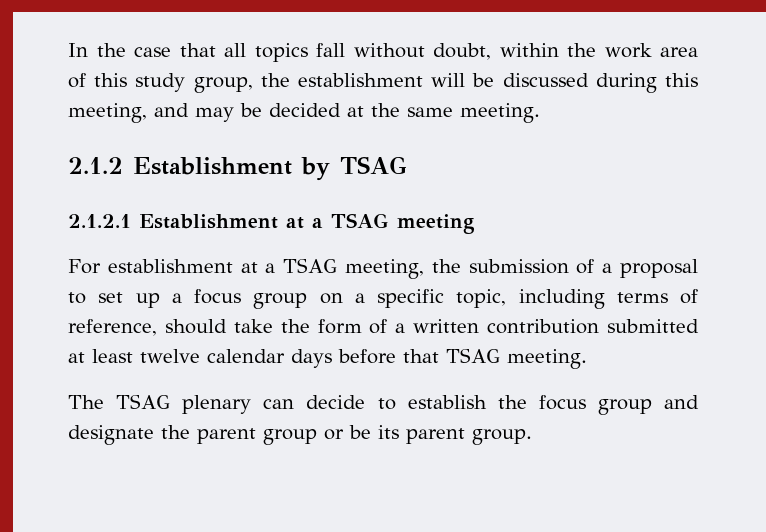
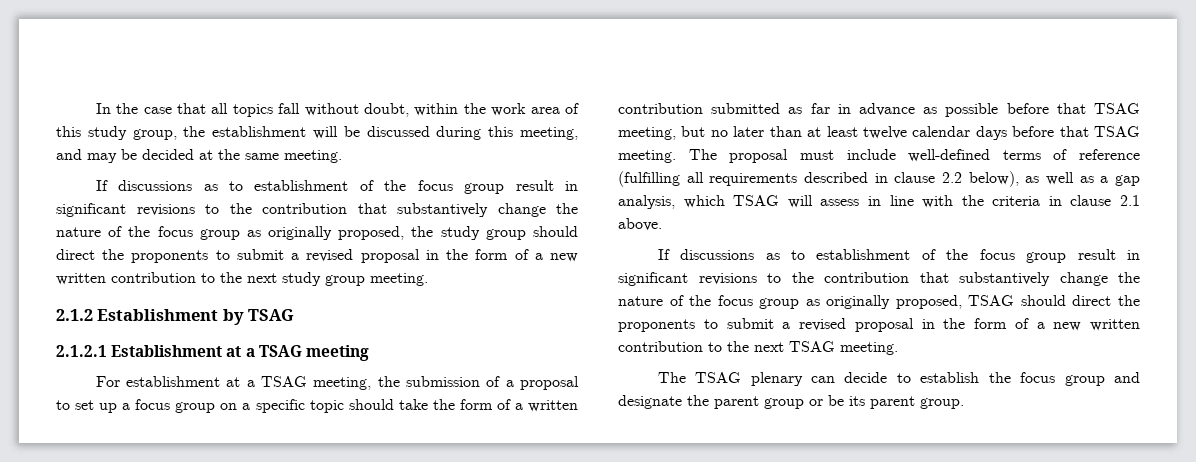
+ If discussions as to establishment of the focus group result in significant revisions to the contribution that substantively change the nature of the focus group as originally proposed, the study group should direct the proponents to submit a revised proposal in the form of a new written contribution to the next study group meeting.
- For establishment at a TSAG meeting, the submission of a proposal to set up a focus group on a specific topic, including terms of reference, should take the form of a written contribution submitted at least twelve calendar days before that TSAG meeting.
+ For establishment at a TSAG meeting, the submission of a proposal to set up a focus group on a specific topic should take the form of a written contribution submitted as far in advance as possible before that TSAG meeting, but no later than at least twelve calendar days before that TSAG meeting. The proposal must include well-defined terms of reference (fulfilling all requirements described in clause 2.2 below), as well as a gap analysis, which TSAG will assess in line with the criteria in clause 2.1 above.
+ If discussions as to establishment of the focus group result in significant revisions to the contribution that substantively change the nature of the focus group as originally proposed, TSAG should direct the proponents to submit a revised proposal in the form of a new written contribution to the next TSAG meeting.

